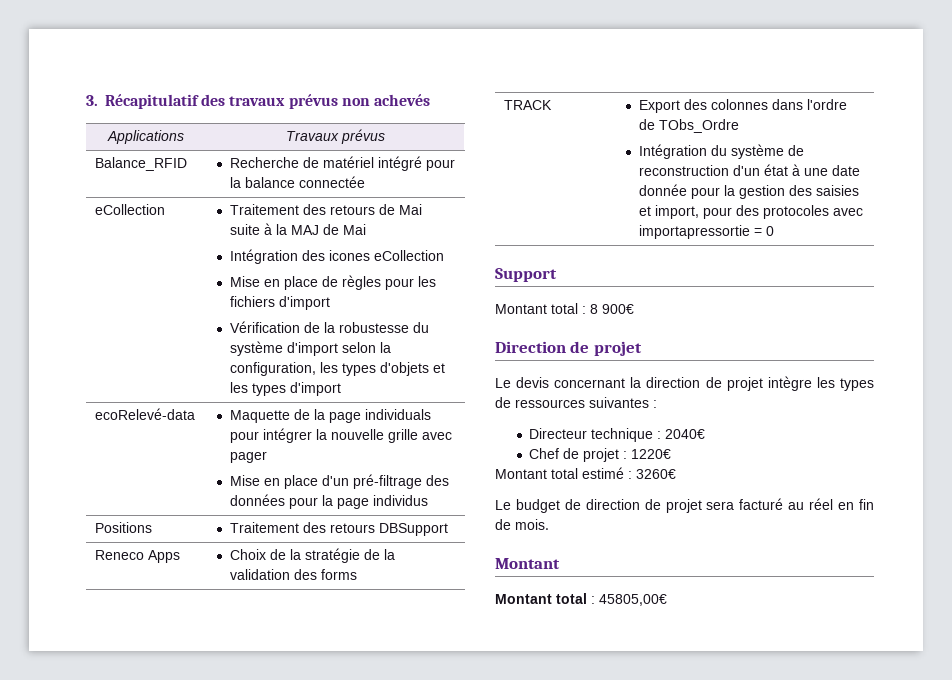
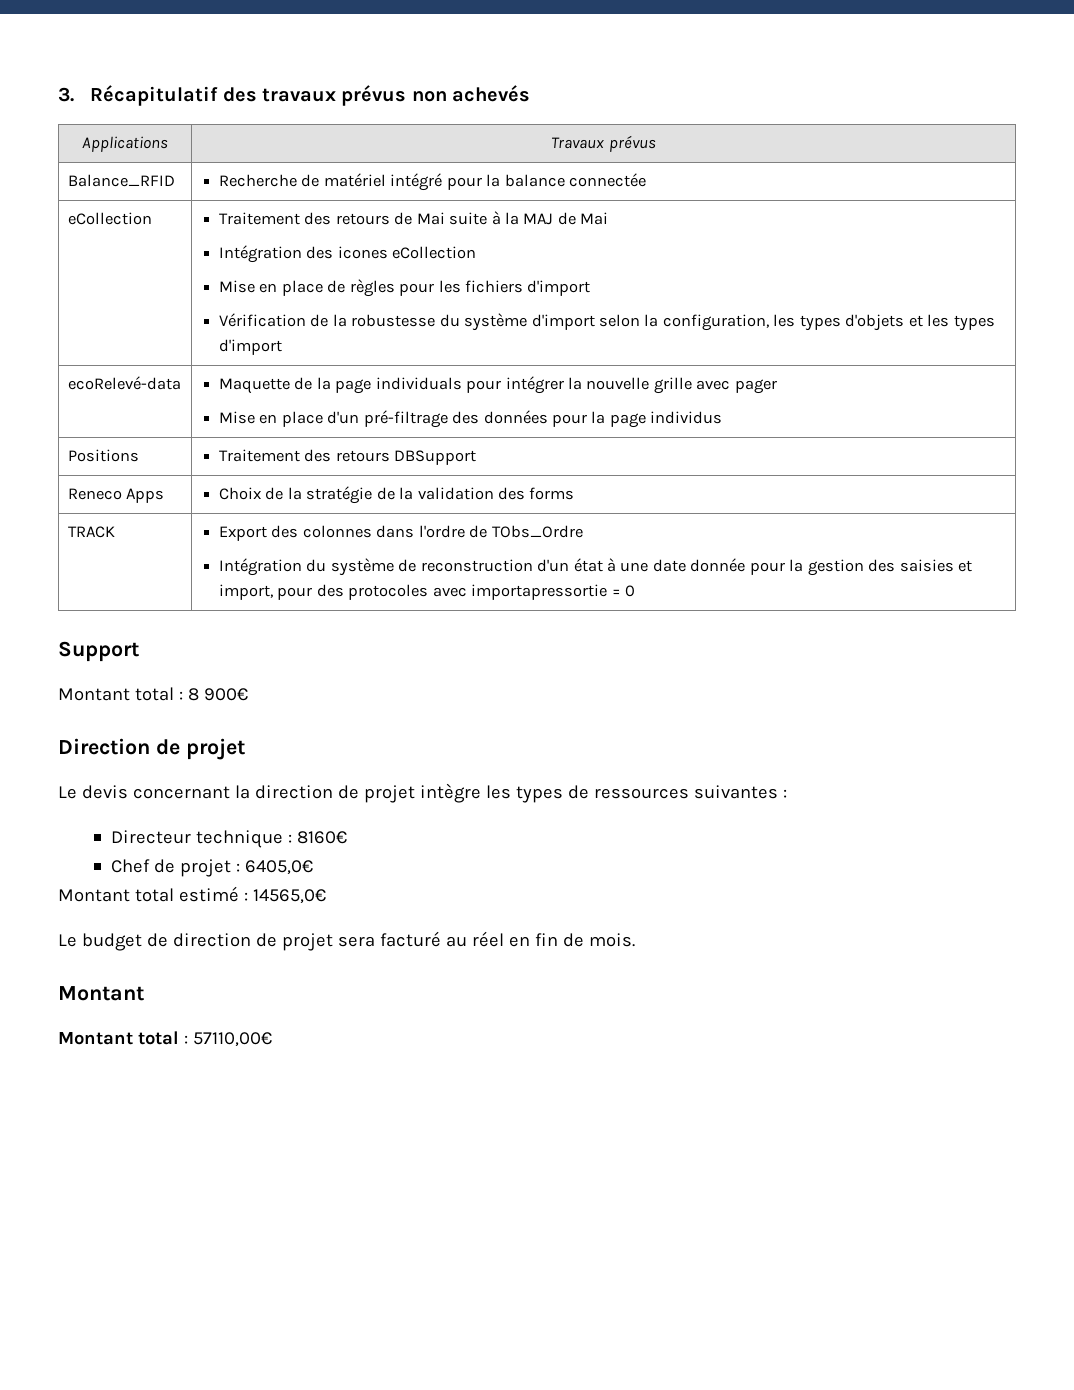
- Directeur technique : 2040€
+ Directeur technique : 8160€
- Chef de projet : 1220€
+ Chef de projet : 6405,0€
- Montant total estimé : 3260€
+ Montant total estimé : 14565,0€
- Montant total : 45805,00€
+ Montant total : 57110,00€

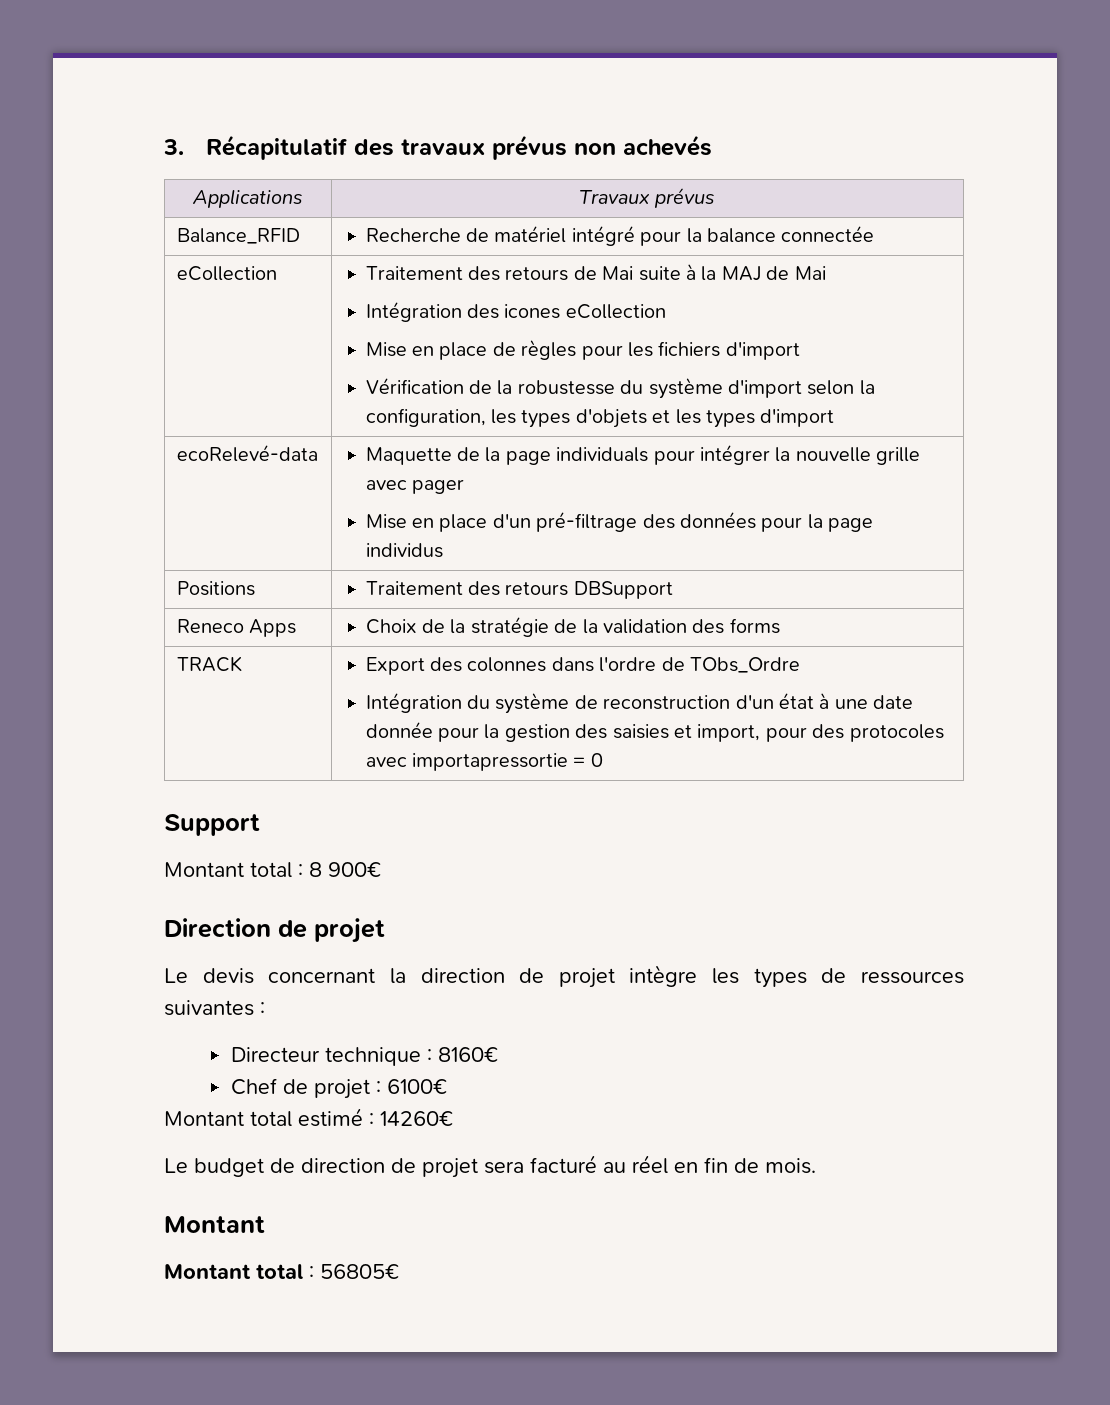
- Chef de projet : 6405,0€
+ Chef de projet : 6100€
- Montant total estimé : 14565,0€
+ Montant total estimé : 14260€
- Montant total : 57110,00€
+ Montant total : 56805€

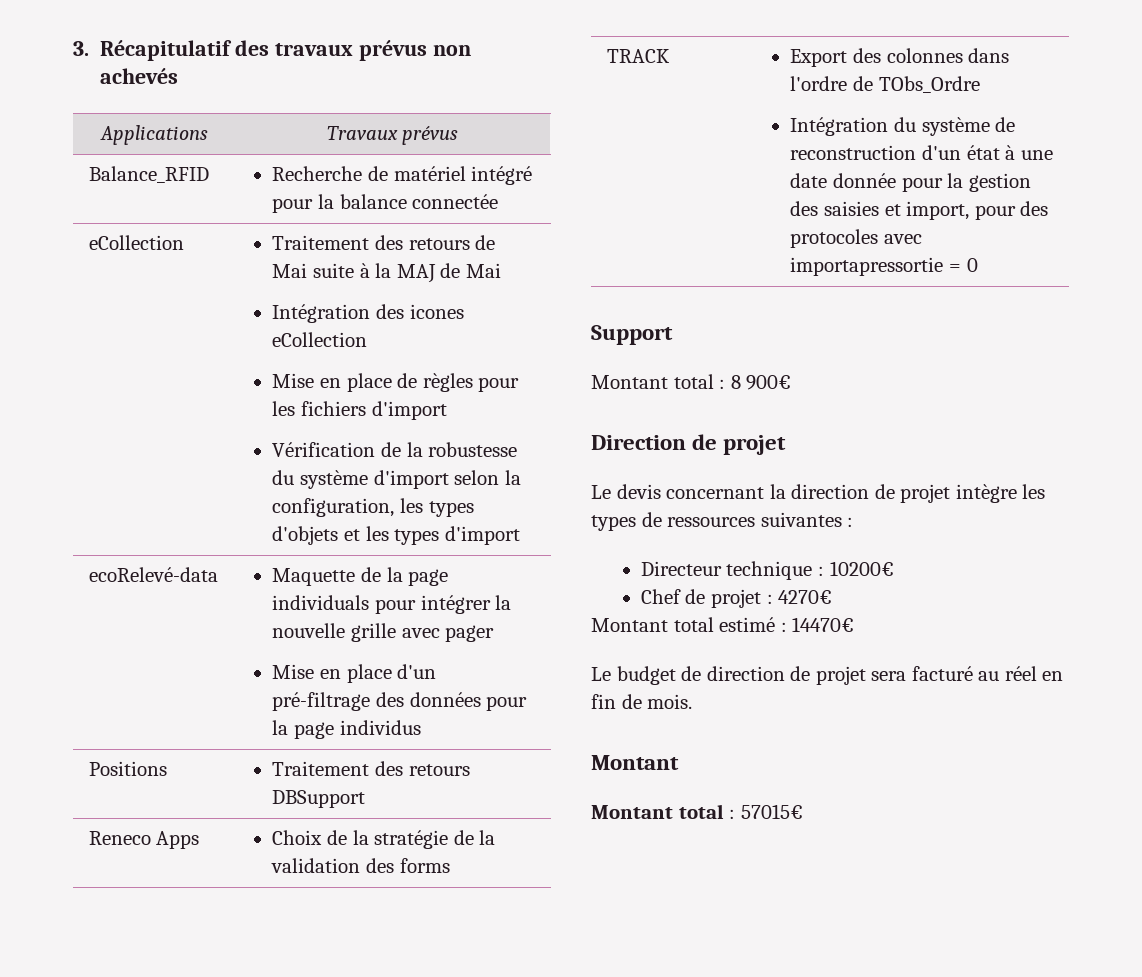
- Directeur technique : 8160€
+ Directeur technique : 10200€
- Chef de projet : 6100€
+ Chef de projet : 4270€
- Montant total estimé : 14260€
+ Montant total estimé : 14470€
- Montant total : 56805€
+ Montant total : 57015€

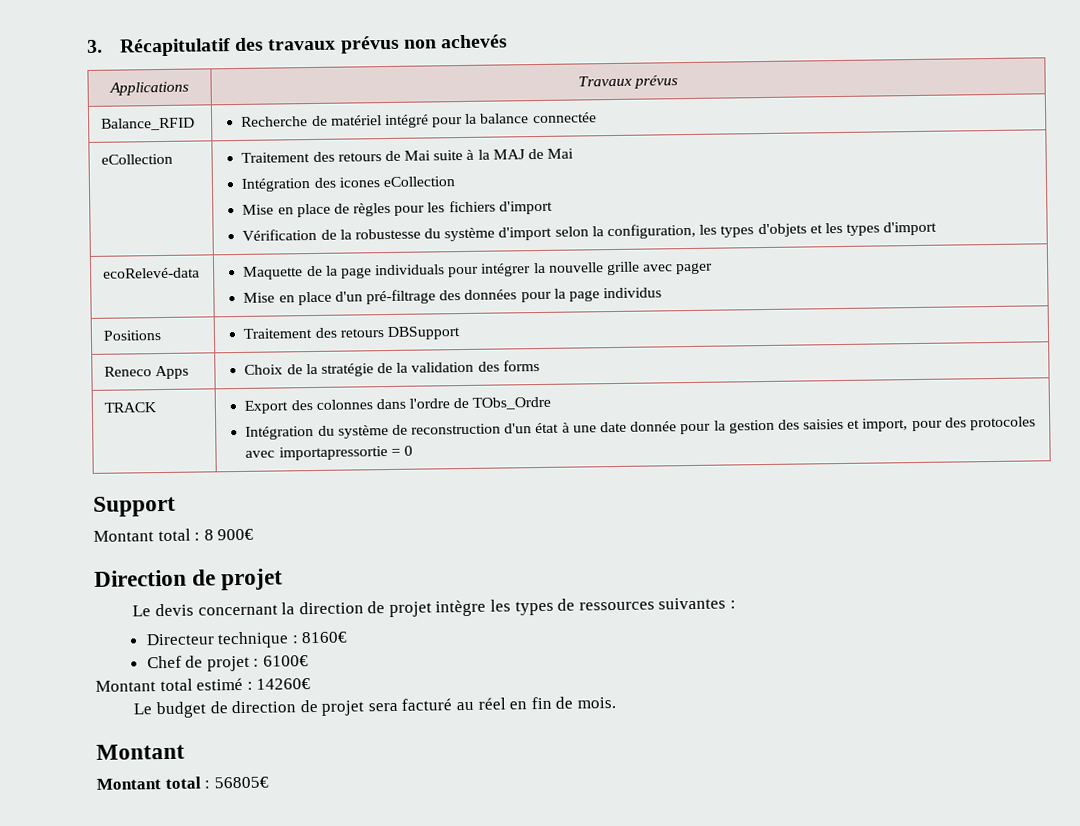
- Directeur technique : 10200€
+ Directeur technique : 8160€
- Chef de projet : 4270€
+ Chef de projet : 6100€
- Montant total estimé : 14470€
+ Montant total estimé : 14260€
- Montant total : 57015€
+ Montant total : 56805€

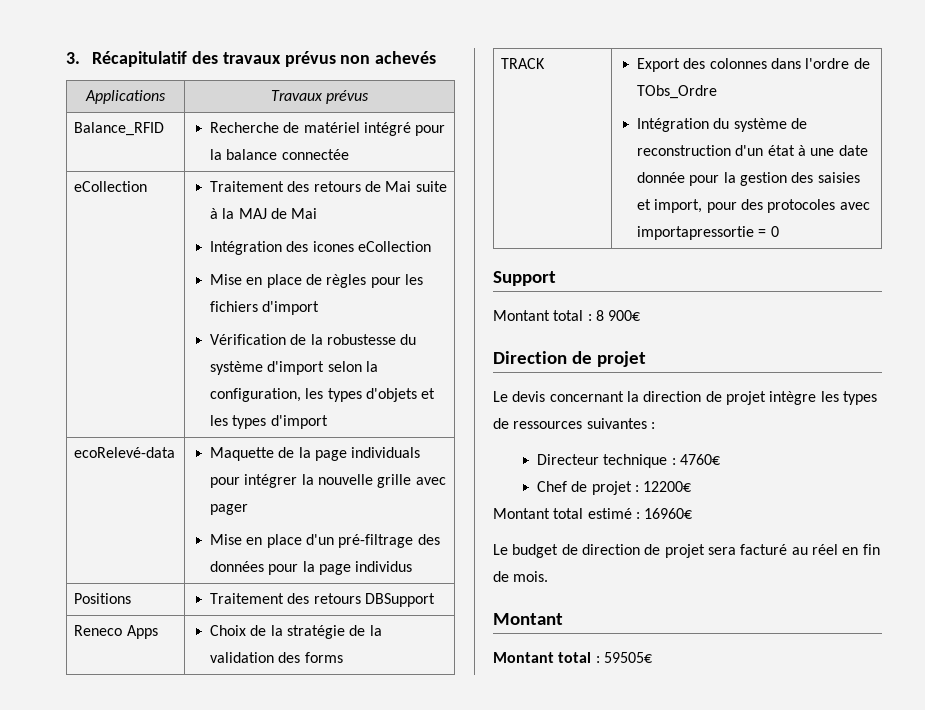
- Directeur technique : 8160€
+ Directeur technique : 4760€
- Chef de projet : 6100€
+ Chef de projet : 12200€
- Montant total estimé : 14260€
+ Montant total estimé : 16960€
- Montant total : 56805€
+ Montant total : 59505€

